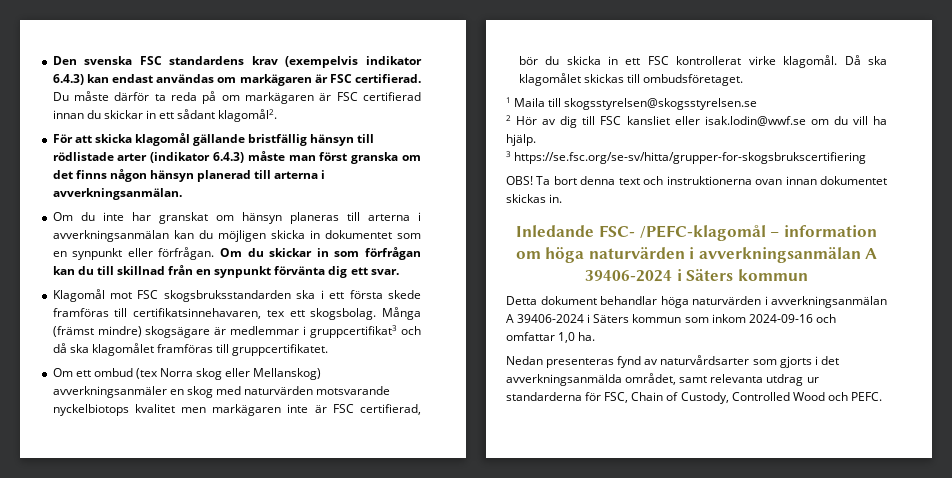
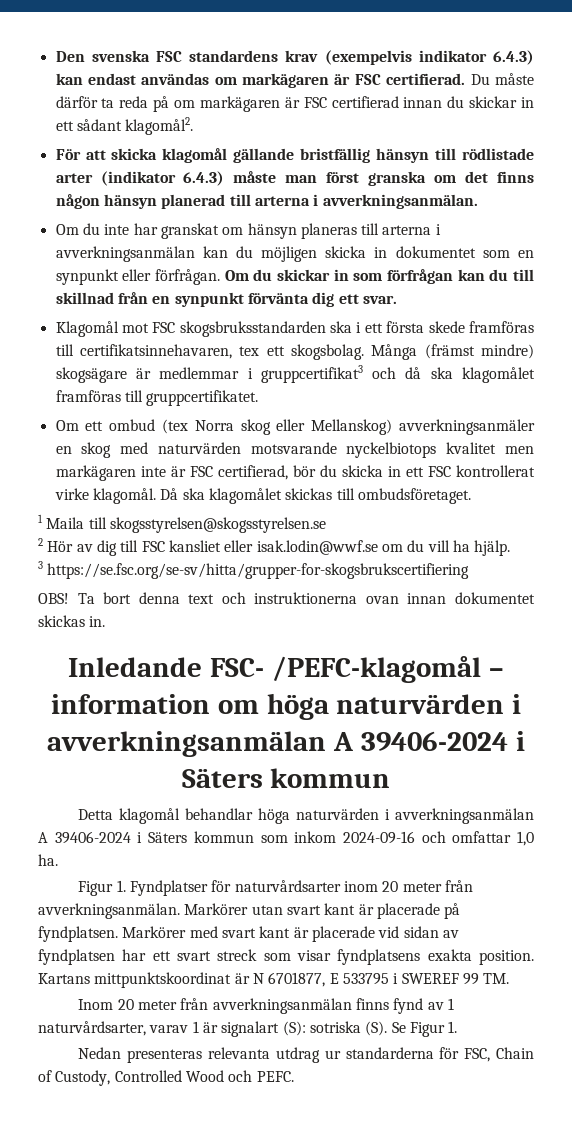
- Detta dokument behandlar höga naturvärden i avverkningsanmälan A 39406-2024 i Säters kommun som inkom 2024-09-16 och omfattar 1,0 ha.
+ Detta klagomål behandlar höga naturvärden i avverkningsanmälan A 39406-2024 i Säters kommun som inkom 2024-09-16 och omfattar 1,0 ha.
- Nedan presenteras fynd av naturvårdsarter som gjorts i det avverkningsanmälda området, samt relevanta utdrag ur standarderna för FSC, Chain of Custody, Controlled Wood och PEFC.
+ Figur 1. Fyndplatser för naturvårdsarter inom 20 meter från avverkningsanmälan. Markörer utan svart kant är placerade på fyndplatsen. Markörer med svart kant är placerade vid sidan av fyndplatsen har ett svart streck som visar fyndplatsens exakta position. Kartans mittpunktskoordinat är N 6701877, E 533795 i SWEREF 99 TM.
+ Inom 20 meter från avverkningsanmälan finns fynd av 1 naturvårdsarter, varav 1 är signalart (S): sotriska (S). Se Figur 1.
+ Nedan presenteras relevanta utdrag ur standarderna för FSC, Chain of Custody, Controlled Wood och PEFC.

